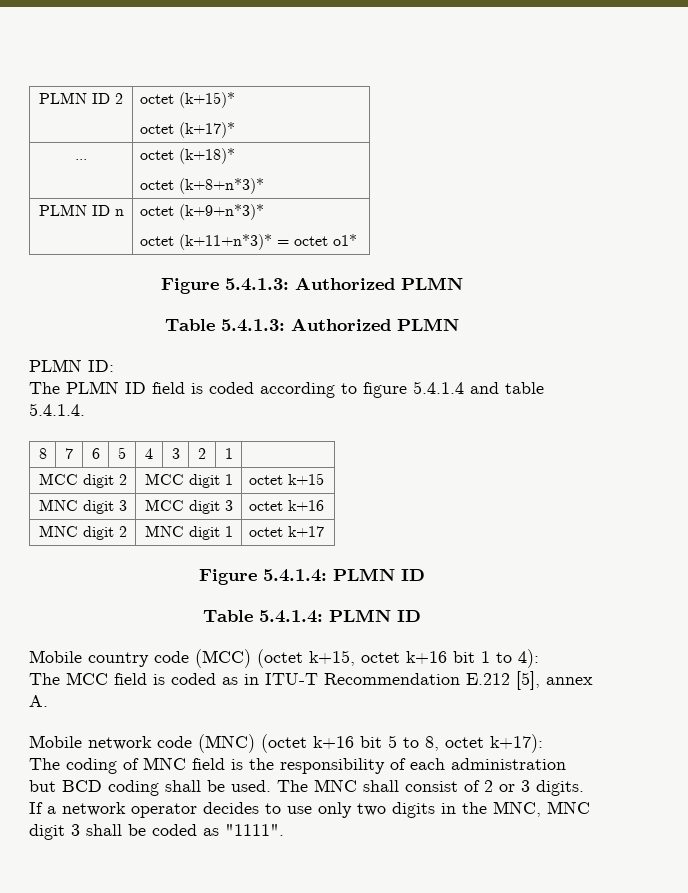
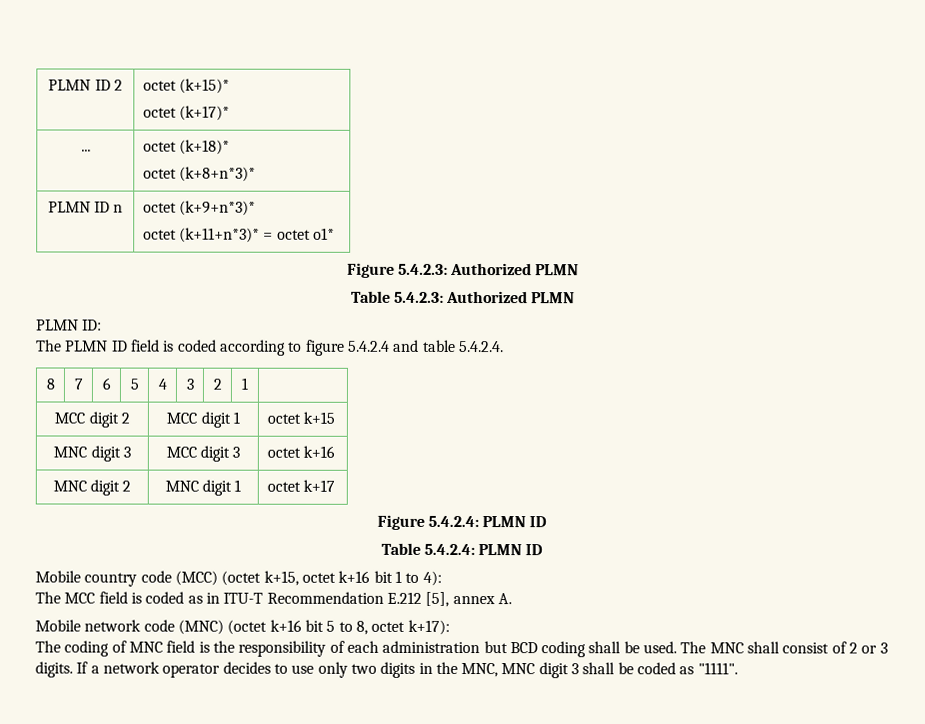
- Figure 5.4.1.3: Authorized PLMN
+ Figure 5.4.2.3: Authorized PLMN
- Table 5.4.1.3: Authorized PLMN
+ Table 5.4.2.3: Authorized PLMN
- The PLMN ID field is coded according to figure 5.4.1.4 and table 5.4.1.4.
+ The PLMN ID field is coded according to figure 5.4.2.4 and table 5.4.2.4.
- Figure 5.4.1.4: PLMN ID
+ Figure 5.4.2.4: PLMN ID
- Table 5.4.1.4: PLMN ID
+ Table 5.4.2.4: PLMN ID

